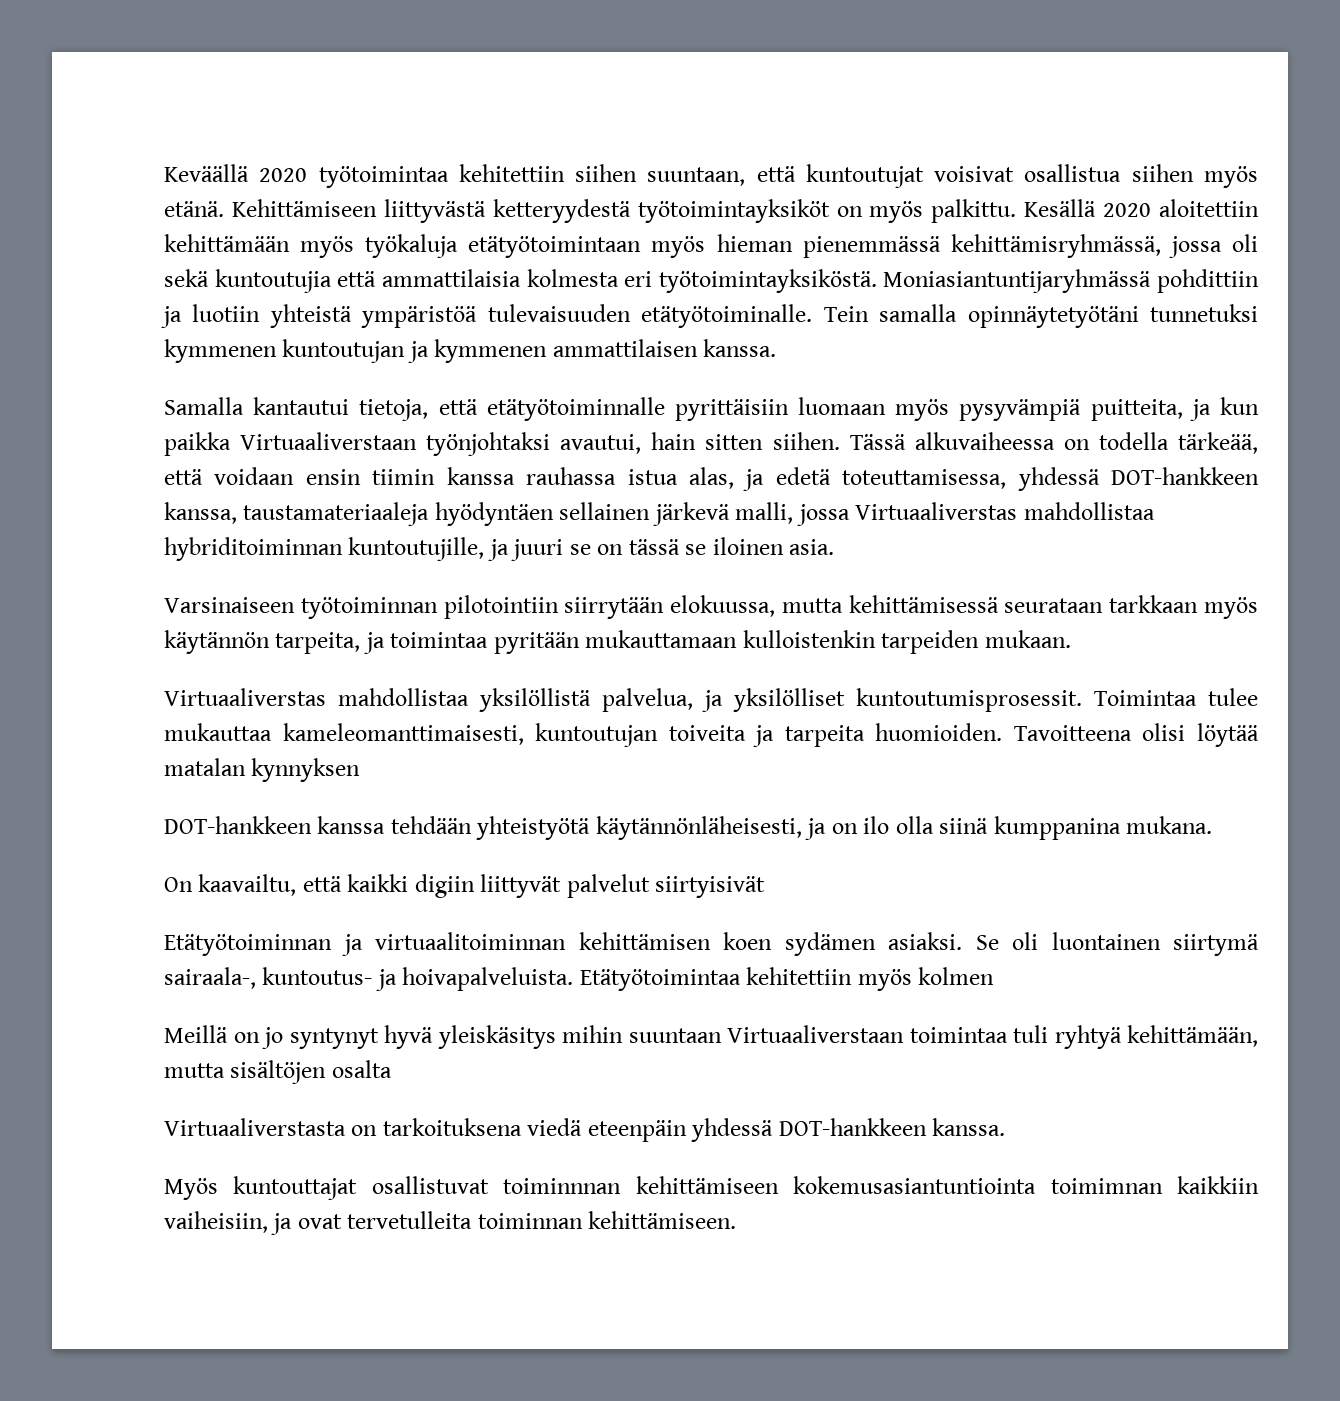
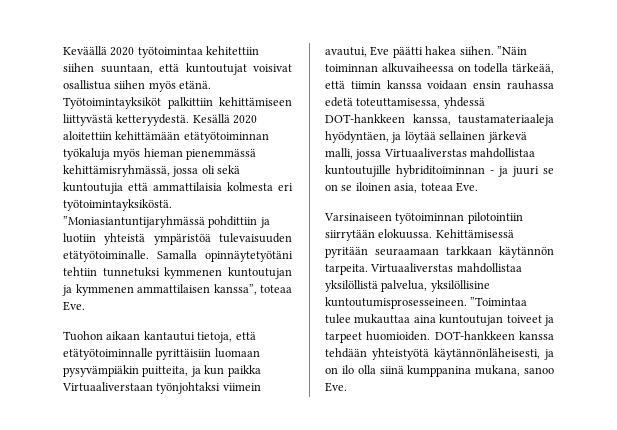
- Kehittämiseen liittyvästä ketteryydestä työtoimintayksiköt on myös palkittu.
+ Työtoimintayksiköt palkittiin kehittämiseen liittyvästä ketteryydestä.
- Kesällä 2020 aloitettiin kehittämään myös työkaluja etätyötoimintaan myös hieman pienemmässä kehittämisryhmässä, jossa oli sekä kuntoutujia että ammattilaisia kolmesta eri työtoimintayksiköstä. Moniasiantuntijaryhmässä pohdittiin ja luotiin yhteistä ympäristöä tulevaisuuden etätyötoiminalle.
+ Kesällä 2020 aloitettiin kehittämään etätyötoiminnan työkaluja myös hieman pienemmässä kehittämisryhmässä, jossa oli sekä kuntoutujia että ammattilaisia kolmesta eri työtoimintayksiköstä. ”Moniasiantuntijaryhmässä pohdittiin ja luotiin yhteistä ympäristöä tulevaisuuden etätyötoiminalle.
- Tein samalla opinnäytetyötäni tunnetuksi kymmenen kuntoutujan ja kymmenen ammattilaisen kanssa.
- Samalla kantautui tietoja, että etätyötoiminnalle pyrittäisiin luomaan myös pysyvämpiä puitteita, ja kun paikka Virtuaaliverstaan työnjohtaksi avautui, hain sitten siihen. Tässä alkuvaiheessa on todella tärkeää, että voidaan ensin tiimin kanssa rauhassa istua alas, ja edetä toteuttamisessa, yhdessä DOT-hankkeen kanssa, taustamateriaaleja hyödyntäen sellainen järkevä malli, jossa Virtuaaliverstas mahdollistaa hybriditoiminnan kuntoutujille, ja juuri se on tässä se iloinen asia.
+ Samalla opinnäytetyötäni tehtiin tunnetuksi kymmenen kuntoutujan ja kymmenen ammattilaisen kanssa”, toteaa Eve.
+ Tuohon aikaan kantautui tietoja, että etätyötoiminnalle pyrittäisiin luomaan pysyvämpiäkin puitteita, ja kun paikka Virtuaaliverstaan työnjohtaksi viimein avautui, Eve päätti hakea siihen. ”Näin toiminnan alkuvaiheessa on todella tärkeää, että tiimin kanssa voidaan ensin rauhassa edetä toteuttamisessa, yhdessä DOT-hankkeen kanssa, taustamateriaaleja hyödyntäen, ja löytää sellainen järkevä malli, jossa Virtuaaliverstas mahdollistaa kuntoutujille hybriditoiminnan - ja juuri se on se iloinen asia, toteaa Eve.
- Varsinaiseen työtoiminnan pilotointiin siirrytään elokuussa, mutta kehittämisessä seurataan tarkkaan myös käytännön tarpeita, ja toimintaa pyritään mukauttamaan kulloistenkin tarpeiden mukaan.
- Virtuaaliverstas mahdollistaa yksilöllistä palvelua, ja yksilölliset kuntoutumisprosessit. Toimintaa tulee mukauttaa kameleomanttimaisesti, kuntoutujan toiveita ja tarpeita huomioiden. Tavoitteena olisi löytää matalan kynnyksen
- DOT-hankkeen kanssa tehdään yhteistyötä käytännönläheisesti, ja on ilo olla siinä kumppanina mukana.
- On kaavailtu, että kaikki digiin liittyvät palvelut siirtyisivät
- Etätyötoiminnan ja virtuaalitoiminnan kehittämisen koen sydämen asiaksi. Se oli luontainen siirtymä sairaala-, kuntoutus- ja hoivapalveluista. Etätyötoimintaa kehitettiin myös kolmen
- Meillä on jo syntynyt hyvä yleiskäsitys mihin suuntaan Virtuaaliverstaan toimintaa tuli ryhtyä kehittämään, mutta sisältöjen osalta
- Virtuaaliverstasta on tarkoituksena viedä eteenpäin yhdessä DOT-hankkeen kanssa.
- Myös kuntouttajat osallistuvat toiminnnan kehittämiseen kokemusasiantuntiointa toimimnan kaikkiin vaiheisiin, ja ovat tervetulleita toiminnan kehittämiseen.
+ Varsinaiseen työtoiminnan pilotointiin siirrytään elokuussa. Kehittämisessä pyritään seuraamaan tarkkaan käytännön tarpeita. Virtuaaliverstas mahdollistaa yksilöllistä palvelua, yksilöllisine kuntoutumisprosesseineen. ”Toimintaa tulee mukauttaa aina kuntoutujan toiveet ja tarpeet huomioiden. DOT-hankkeen kanssa tehdään yhteistyötä käytännönläheisesti, ja on ilo olla siinä kumppanina mukana, sanoo Eve.

